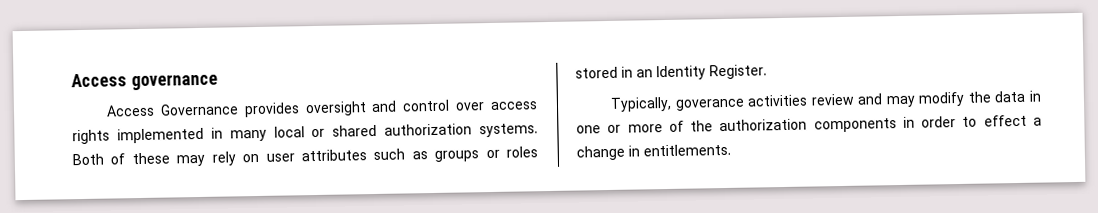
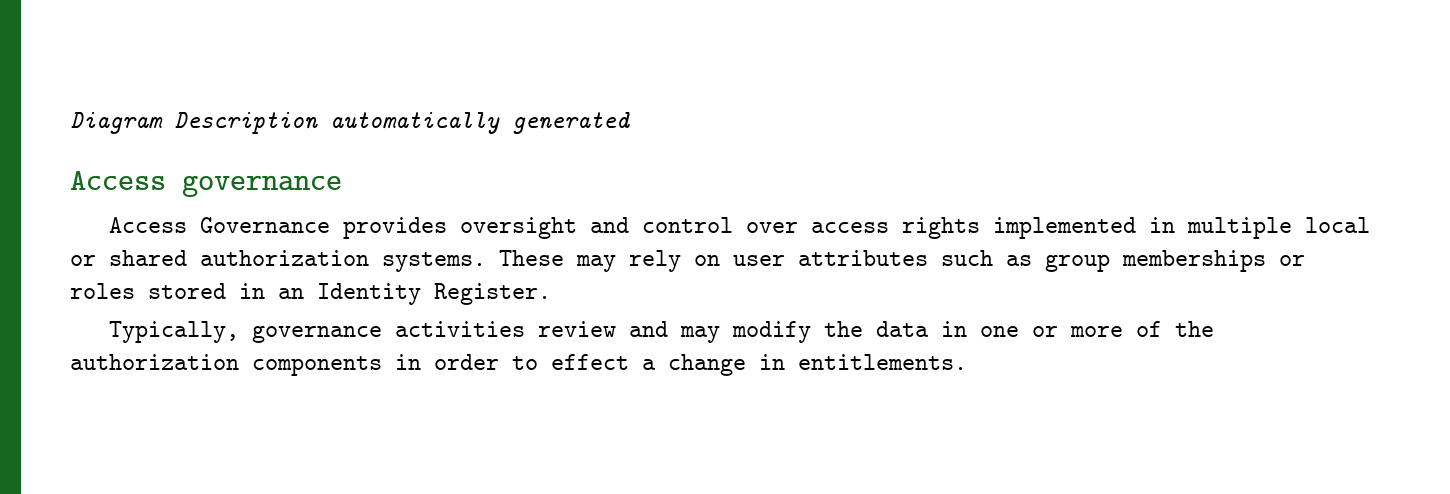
+ Diagram Description automatically generated
- Access Governance provides oversight and control over access rights implemented in many local or shared authorization systems.
+ Access Governance provides oversight and control over access rights implemented in multiple local or shared authorization systems.
- Both of these may rely on user attributes such as groups or roles stored in an Identity Register.
+ These may rely on user attributes such as group memberships or roles stored in an Identity Register.
- Typically, goverance activities review and may modify the data in one or more of the authorization components in order to effect a change in entitlements.
+ Typically, governance activities review and may modify the data in one or more of the authorization components in order to effect a change in entitlements.

